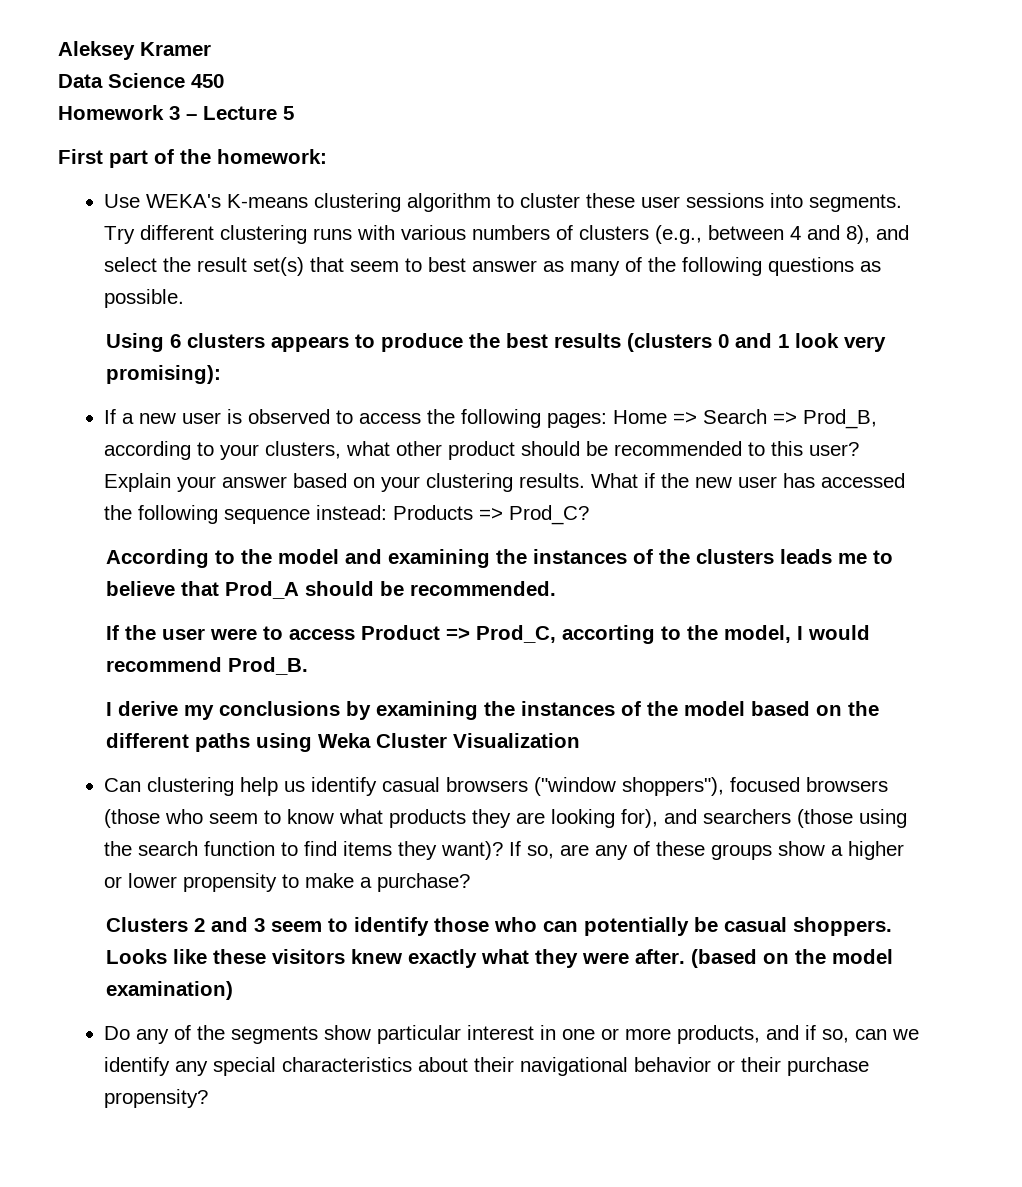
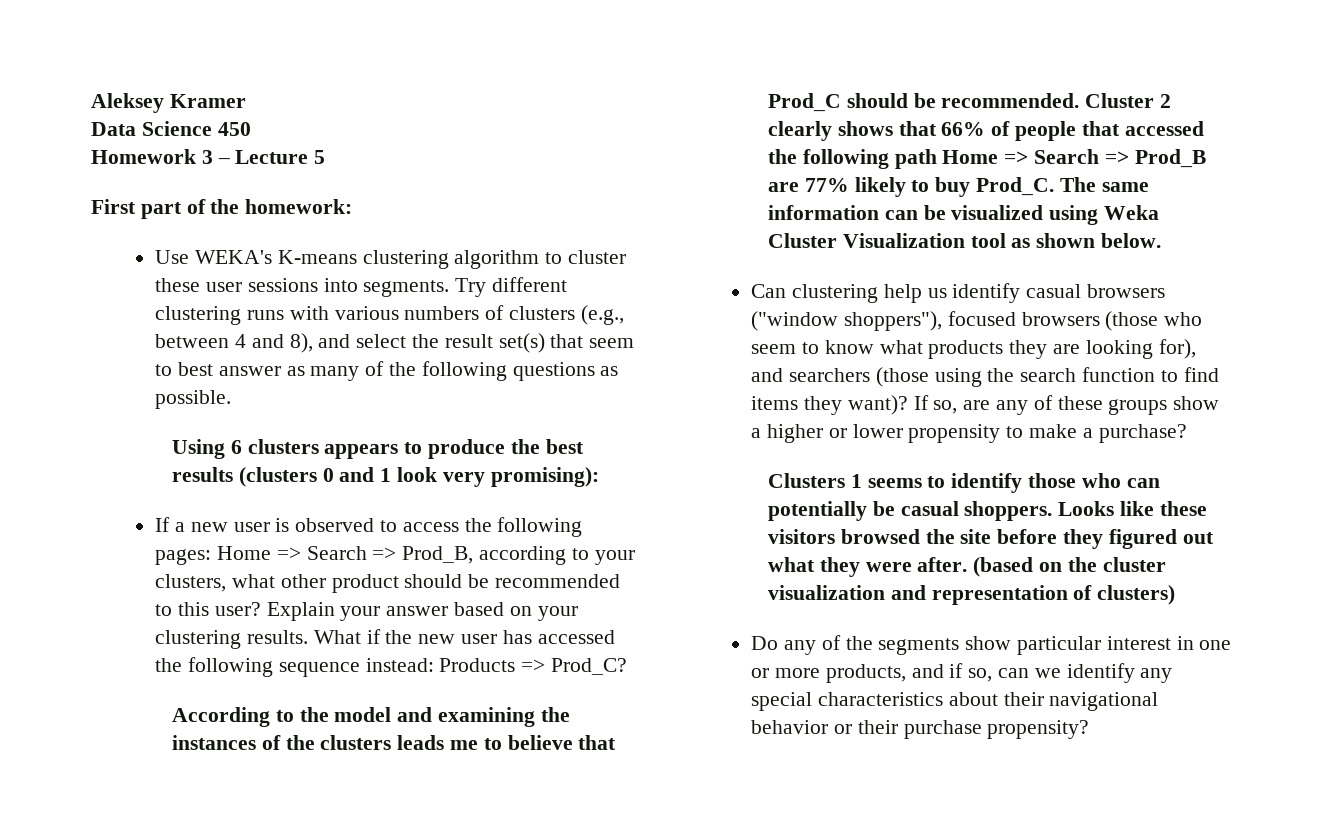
- According to the model and examining the instances of the clusters leads me to believe that Prod_A should be recommended.
- If the user were to access Product => Prod_C, accorting to the model, I would recommend Prod_B.
- I derive my conclusions by examining the instances of the model based on the different paths using Weka Cluster Visualization
+ According to the model and examining the instances of the clusters leads me to believe that Prod_C should be recommended. Cluster 2 clearly shows that 66% of people that accessed the following path Home => Search => Prod_B are 77% likely to buy Prod_C. The same information can be visualized using Weka Cluster Visualization tool as shown below.
- Clusters 2 and 3 seem to identify those who can potentially be casual shoppers.
+ Clusters 1 seems to identify those who can potentially be casual shoppers.
- Looks like these visitors knew exactly what they were after.
+ Looks like these visitors browsed the site before they figured out what they were after.
- (based on the model examination)
+ (based on the cluster visualization and representation of clusters)

